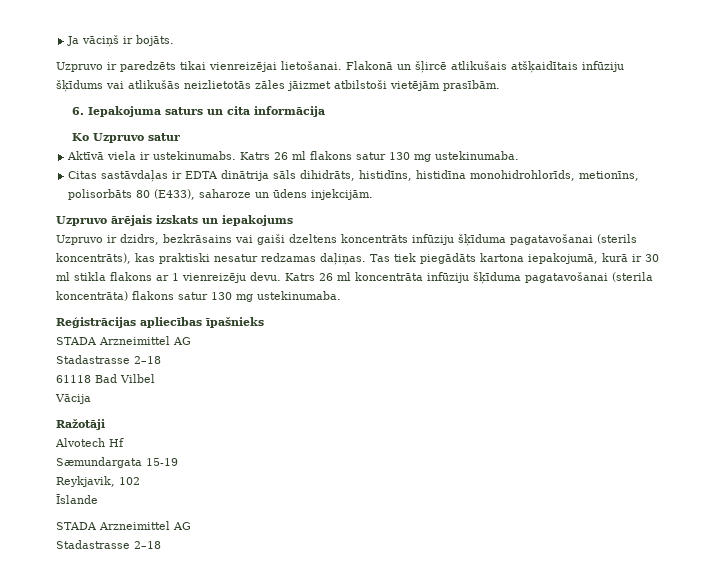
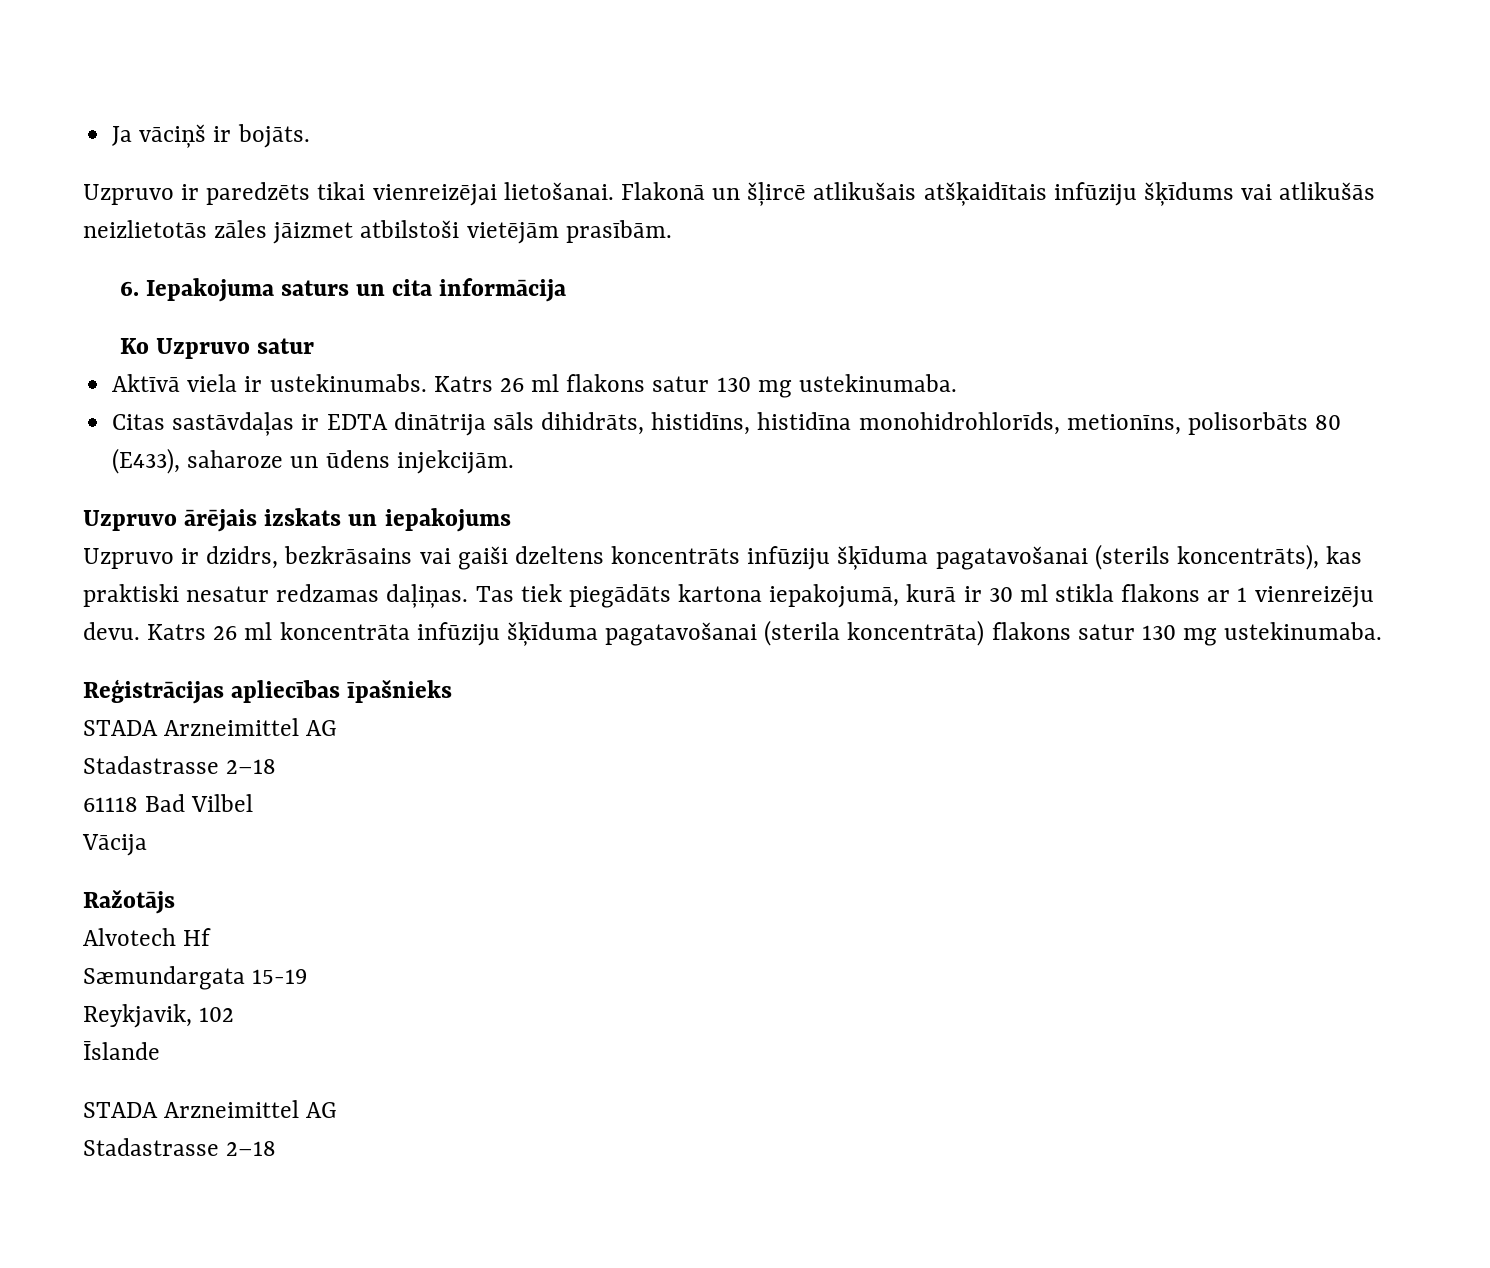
- Ražotāji
+ Ražotājs

